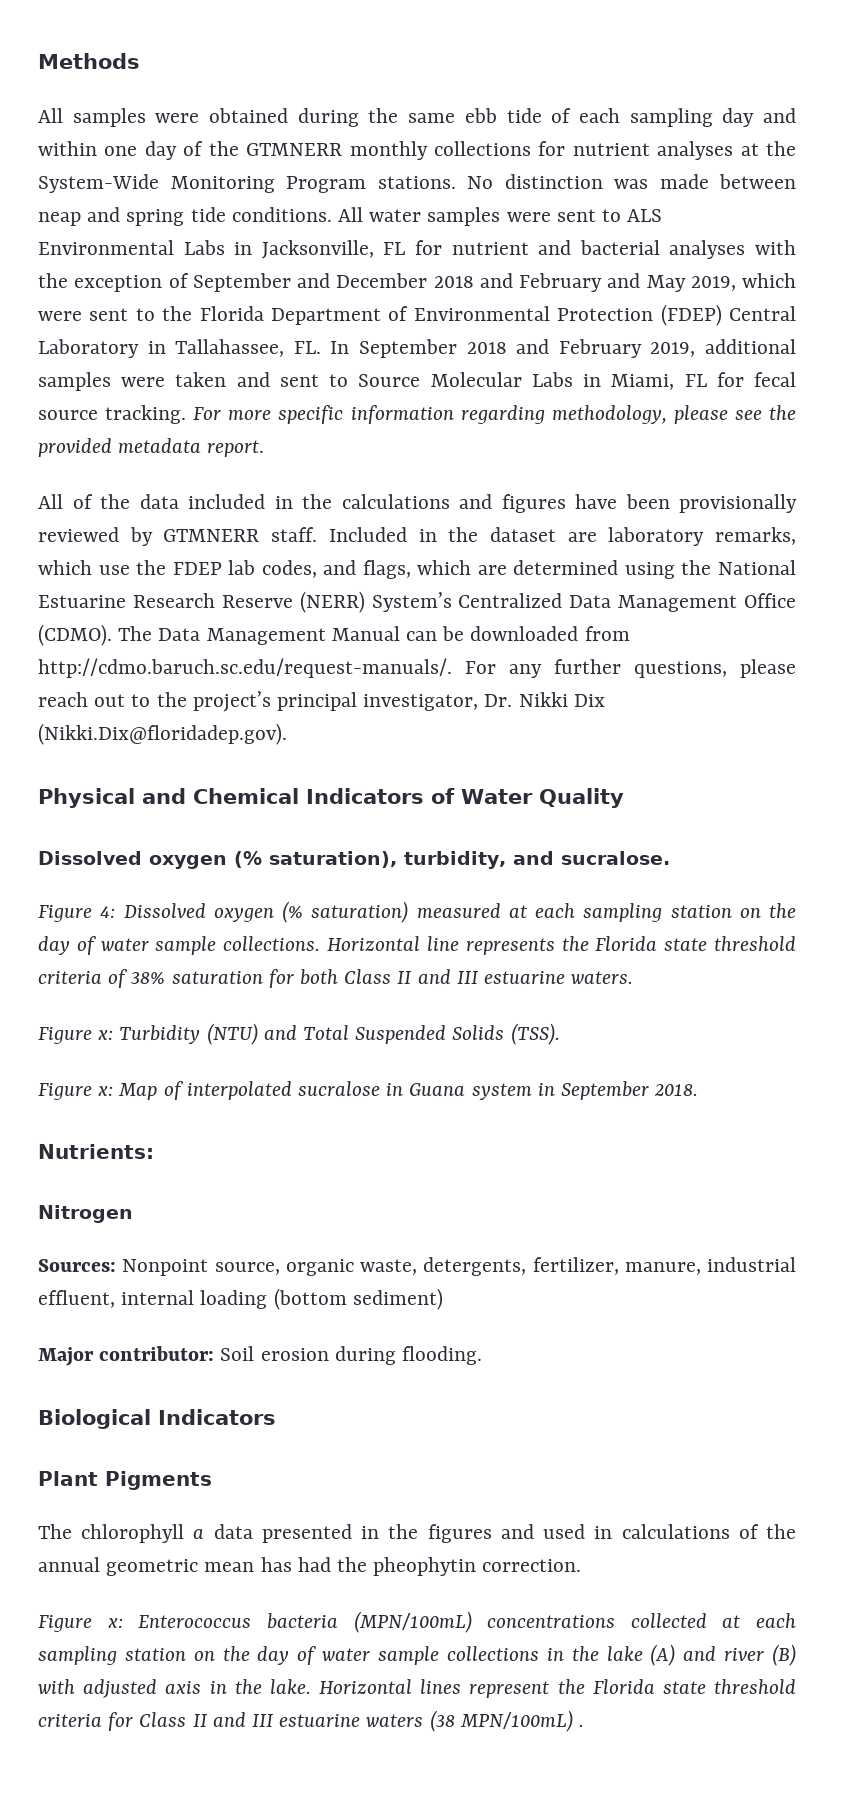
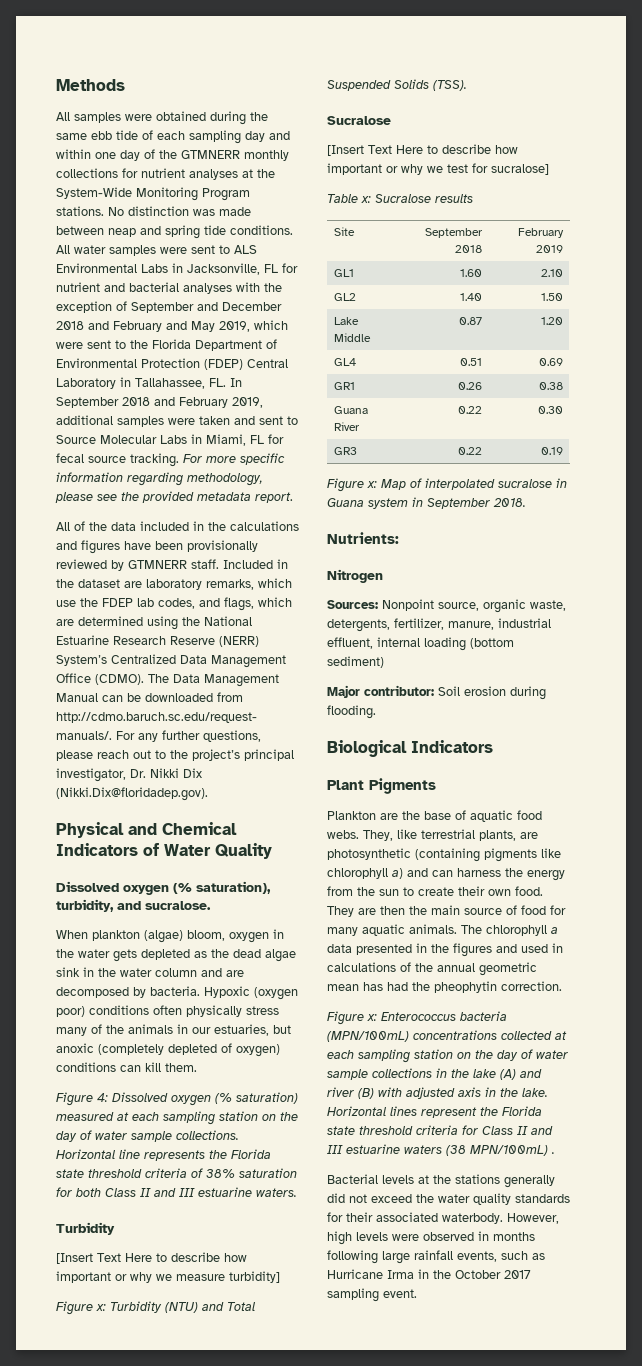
+ When plankton (algae) bloom, oxygen in the water gets depleted as the dead algae sink in the water column and are decomposed by bacteria. Hypoxic (oxygen poor) conditions often physically stress many of the animals in our estuaries, but anoxic (completely depleted of oxygen) conditions can kill them.
  Horizontal line represents the Florida state threshold criteria of 38% saturation for both Class II and III estuarine waters.
+ Turbidity
+ [Insert Text Here to describe how important or why we measure turbidity]
  Figure x: Turbidity (NTU) and Total Suspended Solids (TSS).
+ Sucralose
+ [Insert Text Here to describe how important or why we test for sucralose]
+ Table x: Sucralose results
+ Site | September 2018 | February 2019
+ GL1 | 1.60 | 2.10
+ GL2 | 1.40 | 1.50
+ Lake Middle | 0.87 | 1.20
+ GL4 | 0.51 | 0.69
+ GR1 | 0.26 | 0.38
+ Guana River | 0.22 | 0.30
+ GR3 | 0.22 | 0.19
+ Plankton are the base of aquatic food webs. They, like terrestrial plants, are photosynthetic (containing pigments like chlorophyll a) and can harness the energy from the sun to create their own food. They are then the main source of food for many aquatic animals.
+ Bacterial levels at the stations generally did not exceed the water quality standards for their associated waterbody. However, high levels were observed in months following large rainfall events, such as Hurricane Irma in the October 2017 sampling event.

